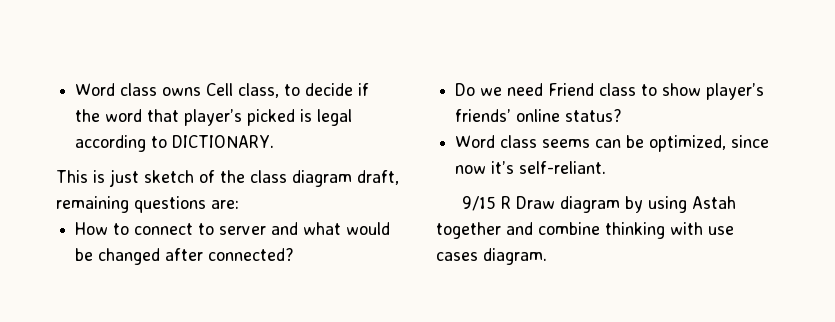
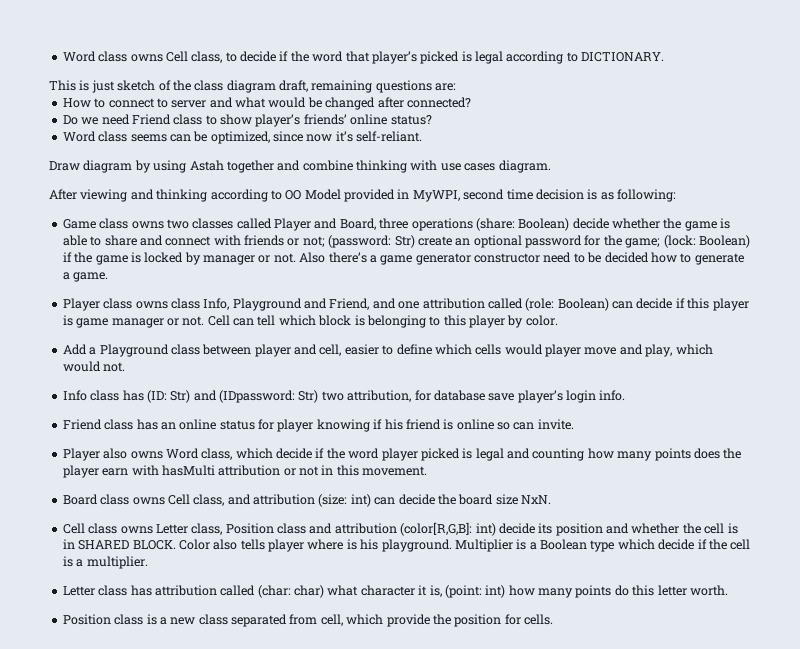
- 9/15 R Draw diagram by using Astah together and combine thinking with use cases diagram.
+ Draw diagram by using Astah together and combine thinking with use cases diagram.
+ After viewing and thinking according to OO Model provided in MyWPI, second time decision is as following:
+ Game class owns two classes called Player and Board, three operations (share: Boolean) decide whether the game is able to share and connect with friends or not; (password: Str) create an optional password for the game; (lock: Boolean) if the game is locked by manager or not. Also there’s a game generator constructor need to be decided how to generate a game.
+ Player class owns class Info, Playground and Friend, and one attribution called (role: Boolean) can decide if this player is game manager or not. Cell can tell which block is belonging to this player by color.
+ Add a Playground class between player and cell, easier to define which cells would player move and play, which would not.
+ Info class has (ID: Str) and (IDpassword: Str) two attribution, for database save player’s login info.
+ Friend class has an online status for player knowing if his friend is online so can invite.
+ Player also owns Word class, which decide if the word player picked is legal and counting how many points does the player earn with hasMulti attribution or not in this movement.
+ Board class owns Cell class, and attribution (size: int) can decide the board size NxN.
+ Cell class owns Letter class, Position class and attribution (color[R,G,B]: int) decide its position and whether the cell is in SHARED BLOCK. Color also tells player where is his playground. Multiplier is a Boolean type which decide if the cell is a multiplier.
+ Letter class has attribution called (char: char) what character it is, (point: int) how many points do this letter worth.
+ Position class is a new class separated from cell, which provide the position for cells.

